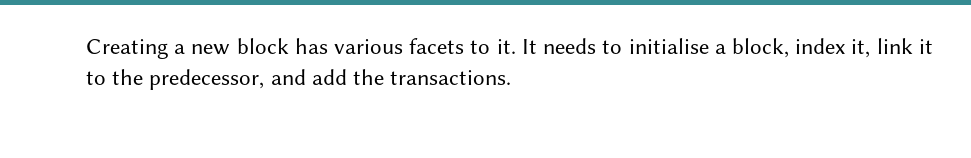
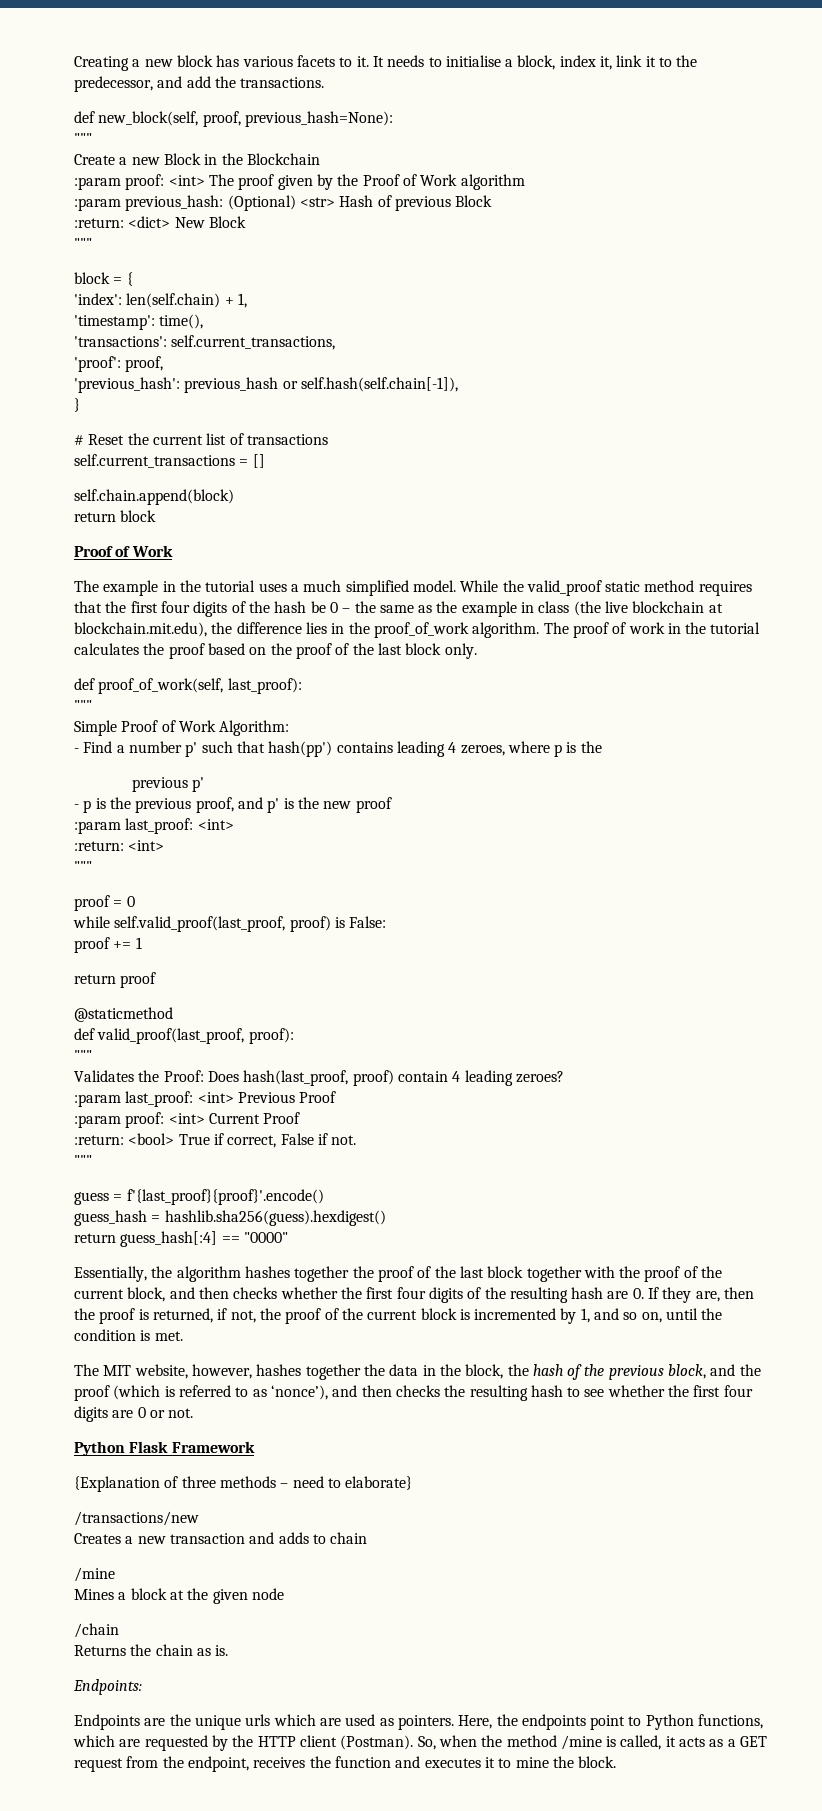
+ def new_block(self, proof, previous_hash=None):
+ """
+ Create a new Block in the Blockchain
+ :param proof: <int> The proof given by the Proof of Work algorithm
+ :param previous_hash: (Optional) <str> Hash of previous Block
+ :return: <dict> New Block
+ """
+ block = {
+ 'index': len(self.chain) + 1,
+ 'timestamp': time(),
+ 'transactions': self.current_transactions,
+ 'proof': proof,
+ 'previous_hash': previous_hash or self.hash(self.chain[-1]),
+ }
+ # Reset the current list of transactions
+ self.current_transactions = []
+ self.chain.append(block)
+ return block
+ Proof of Work
+ The example in the tutorial uses a much simplified model. While the valid_proof static method requires that the first four digits of the hash be 0 – the same as the example in class (the live blockchain at blockchain.mit.edu), the difference lies in the proof_of_work algorithm. The proof of work in the tutorial calculates the proof based on the proof of the last block only.
+ def proof_of_work(self, last_proof):
+ """
+ Simple Proof of Work Algorithm:
+ - Find a number p' such that hash(pp') contains leading 4 zeroes, where p is the
+ previous p'
+ - p is the previous proof, and p' is the new proof
+ :param last_proof: <int>
+ :return: <int>
+ """
+ proof = 0
+ while self.valid_proof(last_proof, proof) is False:
+ proof += 1
+ return proof
+ @staticmethod
+ def valid_proof(last_proof, proof):
+ """
+ Validates the Proof: Does hash(last_proof, proof) contain 4 leading zeroes?
+ :param last_proof: <int> Previous Proof
+ :param proof: <int> Current Proof
+ :return: <bool> True if correct, False if not.
+ """
+ guess = f'{last_proof}{proof}'.encode()
+ guess_hash = hashlib.sha256(guess).hexdigest()
+ return guess_hash[:4] == "0000"
+ Essentially, the algorithm hashes together the proof of the last block together with the proof of the current block, and then checks whether the first four digits of the resulting hash are 0. If they are, then the proof is returned, if not, the proof of the current block is incremented by 1, and so on, until the condition is met.
+ The MIT website, however, hashes together the data in the block, the hash of the previous block, and the proof (which is referred to as ‘nonce’), and then checks the resulting hash to see whether the first four digits are 0 or not.
+ Python Flask Framework
+ {Explanation of three methods – need to elaborate}
+ /transactions/new
+ Creates a new transaction and adds to chain
+ /mine
+ Mines a block at the given node
+ /chain
+ Returns the chain as is.
+ Endpoints:
+ Endpoints are the unique urls which are used as pointers. Here, the endpoints point to Python functions, which are requested by the HTTP client (Postman). So, when the method /mine is called, it acts as a GET request from the endpoint, receives the function and executes it to mine the block.

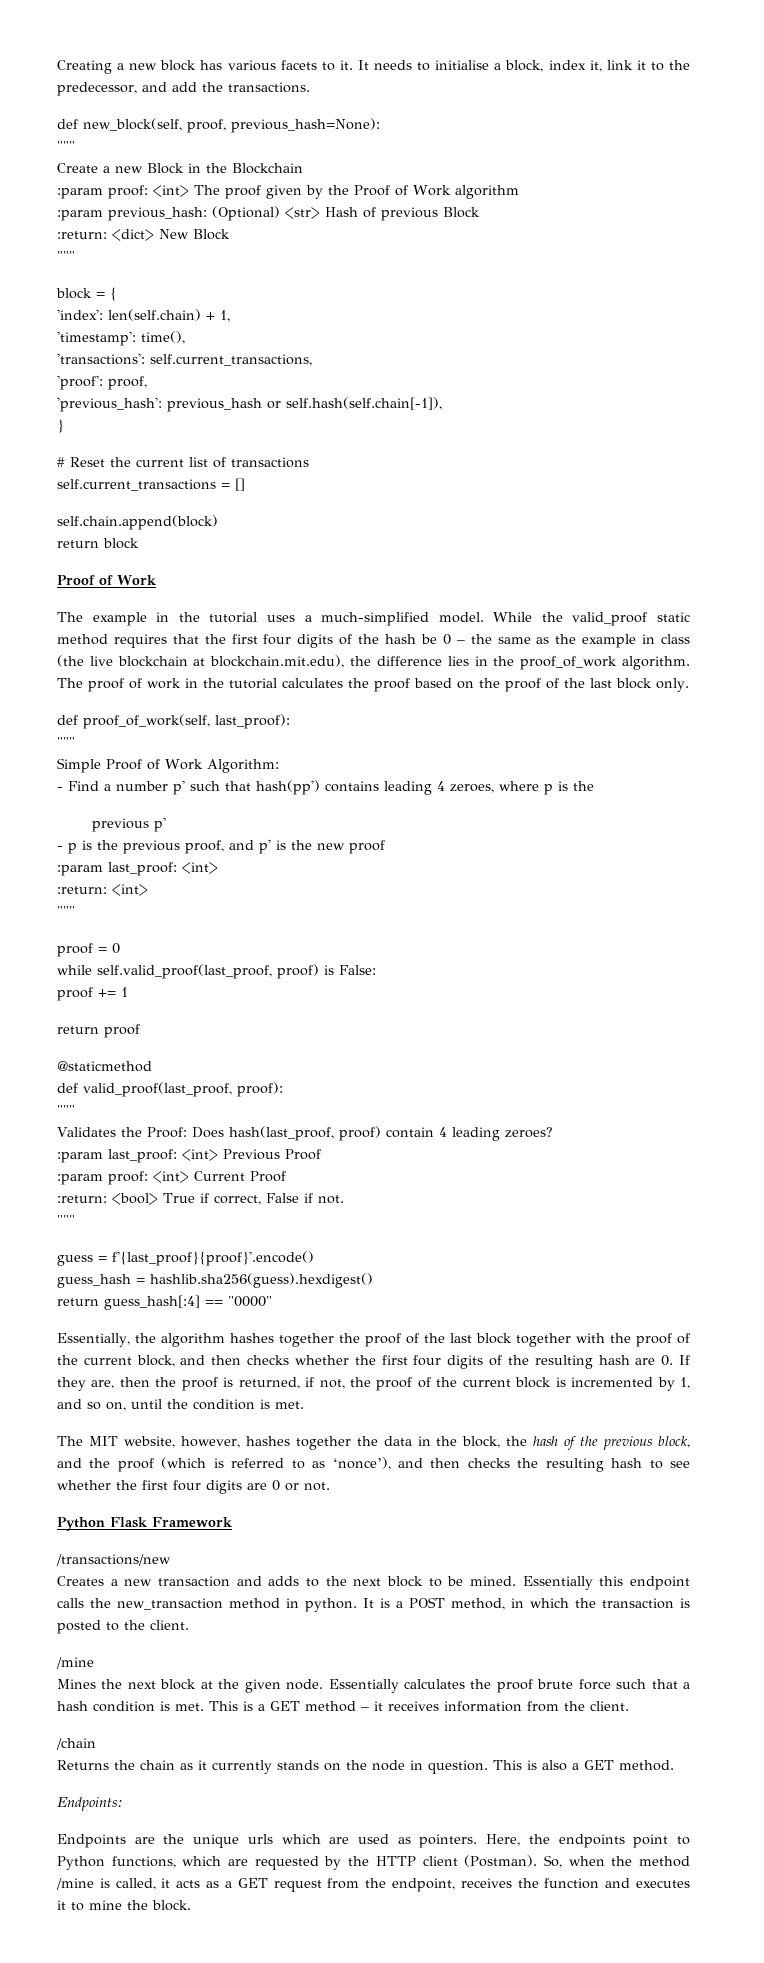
- The example in the tutorial uses a much simplified model.
+ The example in the tutorial uses a much-simplified model.
- {Explanation of three methods – need to elaborate}
- Creates a new transaction and adds to chain
+ Creates a new transaction and adds to the next block to be mined. Essentially this endpoint calls the new_transaction method in python. It is a POST method, in which the transaction is posted to the client.
- Mines a block at the given node
+ Mines the next block at the given node. Essentially calculates the proof brute force such that a hash condition is met. This is a GET method – it receives information from the client.
- Returns the chain as is.
+ Returns the chain as it currently stands on the node in question. This is also a GET method.

